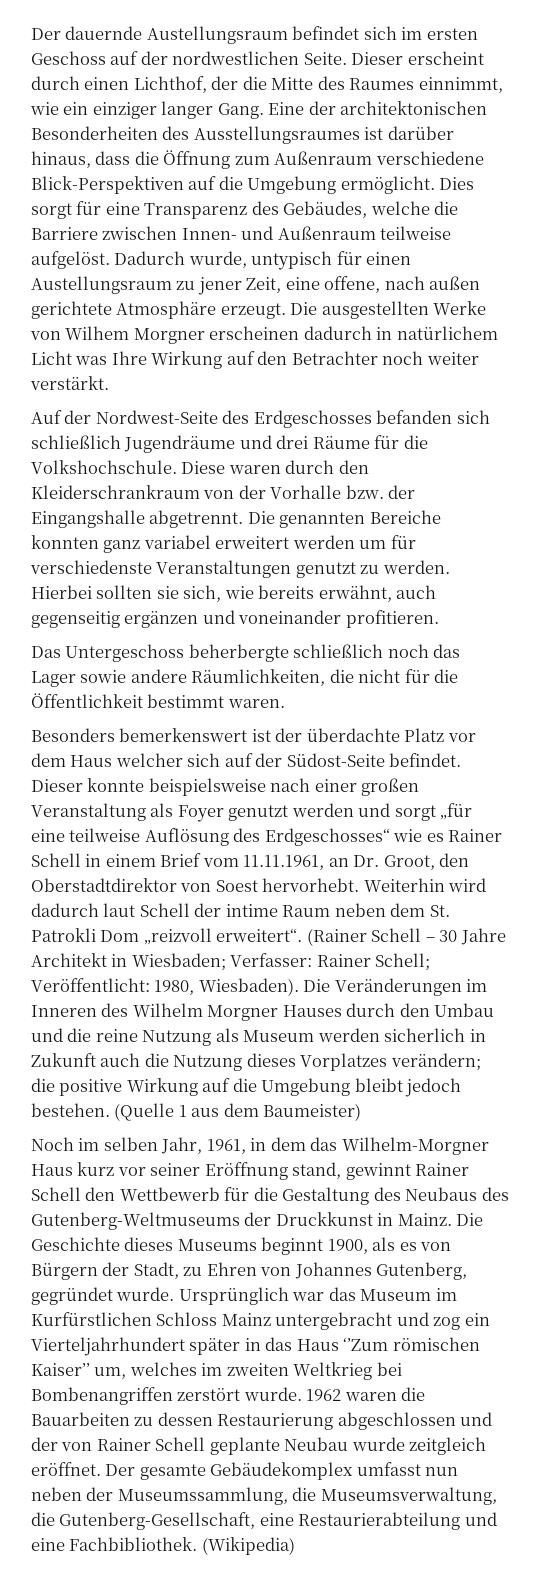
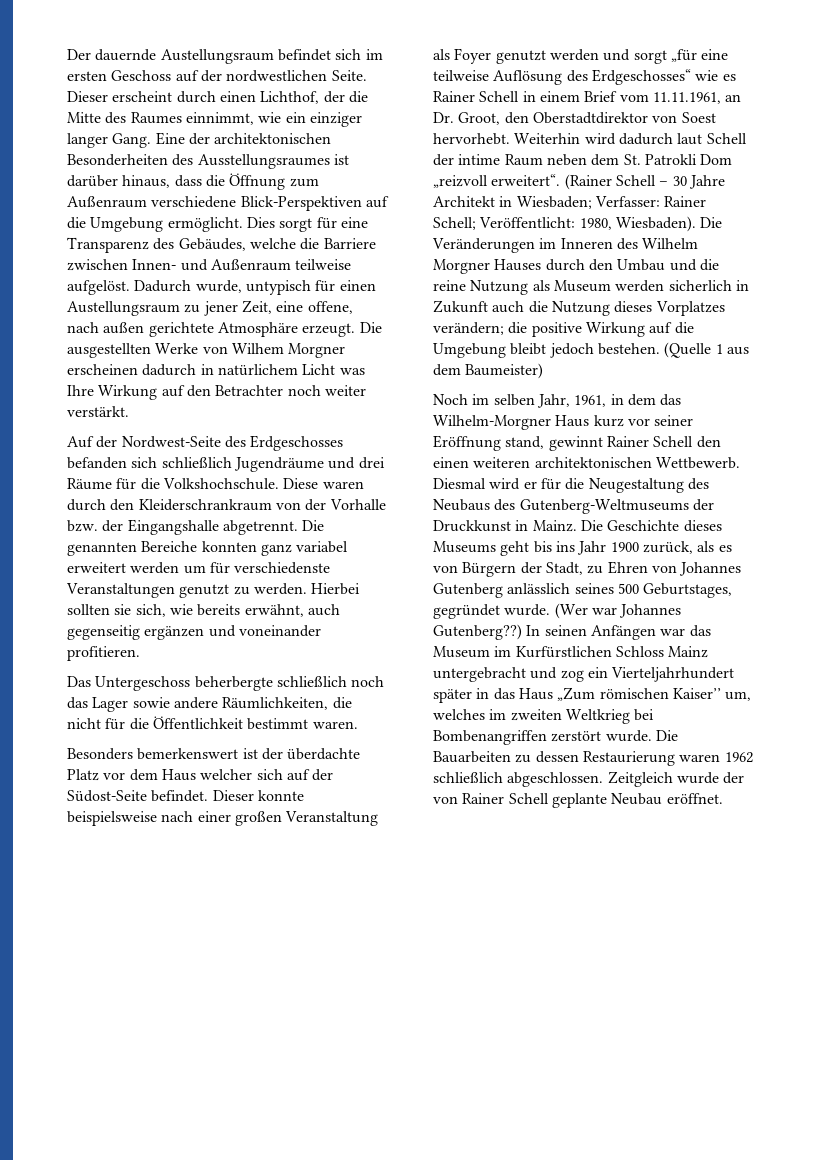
- Noch im selben Jahr, 1961, in dem das Wilhelm-Morgner Haus kurz vor seiner Eröffnung stand, gewinnt Rainer Schell den Wettbewerb für die Gestaltung des Neubaus des Gutenberg-Weltmuseums der Druckkunst in Mainz.
+ Noch im selben Jahr, 1961, in dem das Wilhelm-Morgner Haus kurz vor seiner Eröffnung stand, gewinnt Rainer Schell den einen weiteren architektonischen Wettbewerb. Diesmal wird er für die Neugestaltung des Neubaus des Gutenberg-Weltmuseums der Druckkunst in Mainz.
- Die Geschichte dieses Museums beginnt 1900, als es von Bürgern der Stadt, zu Ehren von Johannes Gutenberg, gegründet wurde. Ursprünglich war das Museum im Kurfürstlichen Schloss Mainz untergebracht und zog ein Vierteljahrhundert später in das Haus ‘’Zum römischen Kaiser’’ um, welches im zweiten Weltkrieg bei Bombenangriffen zerstört wurde.
+ Die Geschichte dieses Museums geht bis ins Jahr 1900 zurück, als es von Bürgern der Stadt, zu Ehren von Johannes Gutenberg anlässlich seines 500 Geburtstages, gegründet wurde. (Wer war Johannes Gutenberg??) In seinen Anfängen war das Museum im Kurfürstlichen Schloss Mainz untergebracht und zog ein Vierteljahrhundert später in das Haus „Zum römischen Kaiser’’ um, welches im zweiten Weltkrieg bei Bombenangriffen zerstört wurde.
- 1962 waren die Bauarbeiten zu dessen Restaurierung abgeschlossen und der von Rainer Schell geplante Neubau wurde zeitgleich eröffnet. Der gesamte Gebäudekomplex umfasst nun neben der Museumssammlung, die Museumsverwaltung, die Gutenberg-Gesellschaft, eine Restaurierabteilung und eine Fachbibliothek. (Wikipedia)
+ Die Bauarbeiten zu dessen Restaurierung waren 1962 schließlich abgeschlossen. Zeitgleich wurde der von Rainer Schell geplante Neubau eröffnet.

